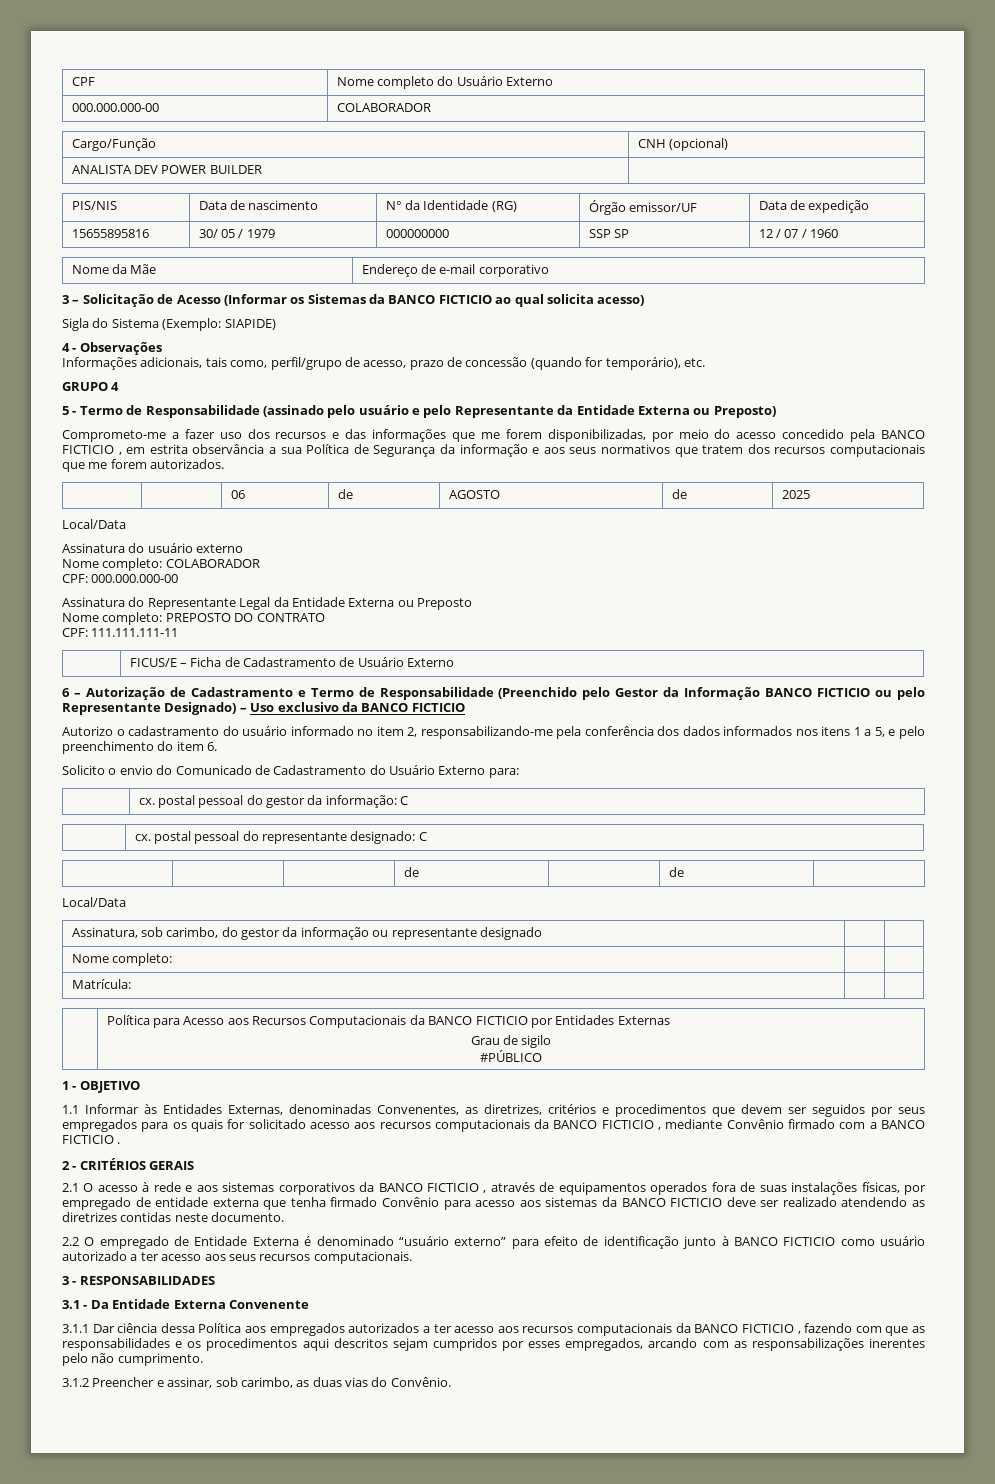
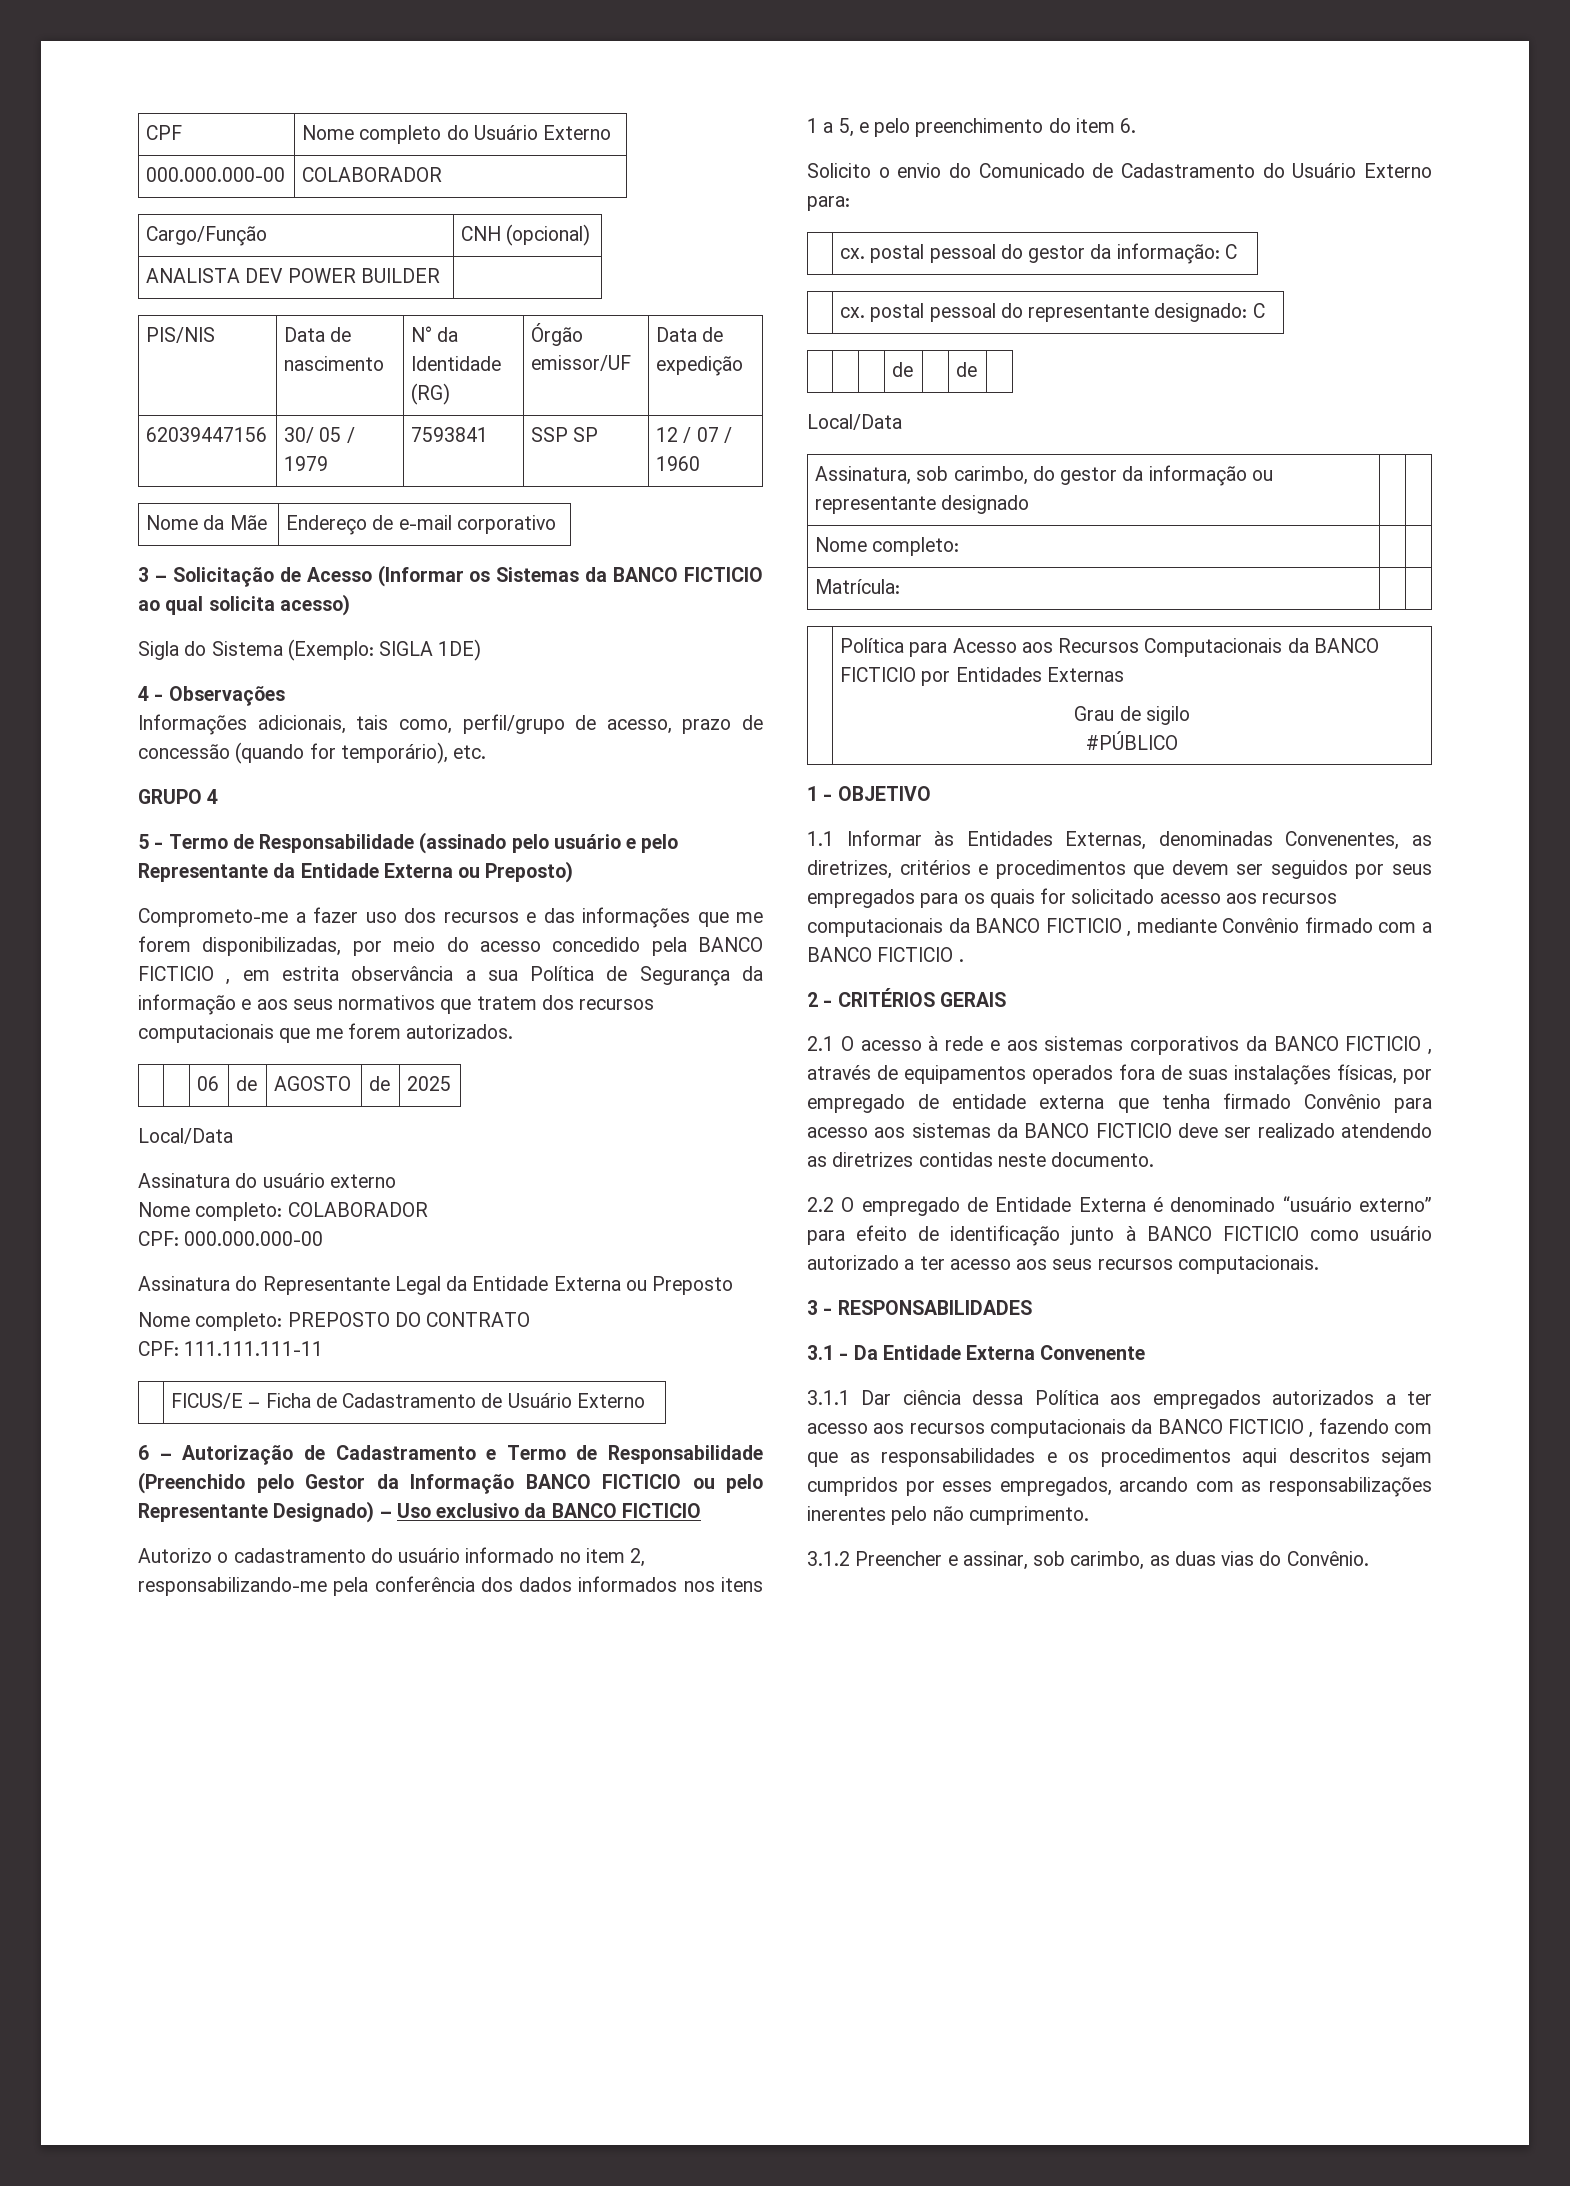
- 15655895816 | 30/ 05 / 1979 | 000000000 | SSP SP | 12 / 07 / 1960
+ 62039447156 | 30/ 05 / 1979 | 7593841 | SSP SP | 12 / 07 / 1960
- Sigla do Sistema (Exemplo: SIAPIDE)
+ Sigla do Sistema (Exemplo: SIGLA 1DE)

